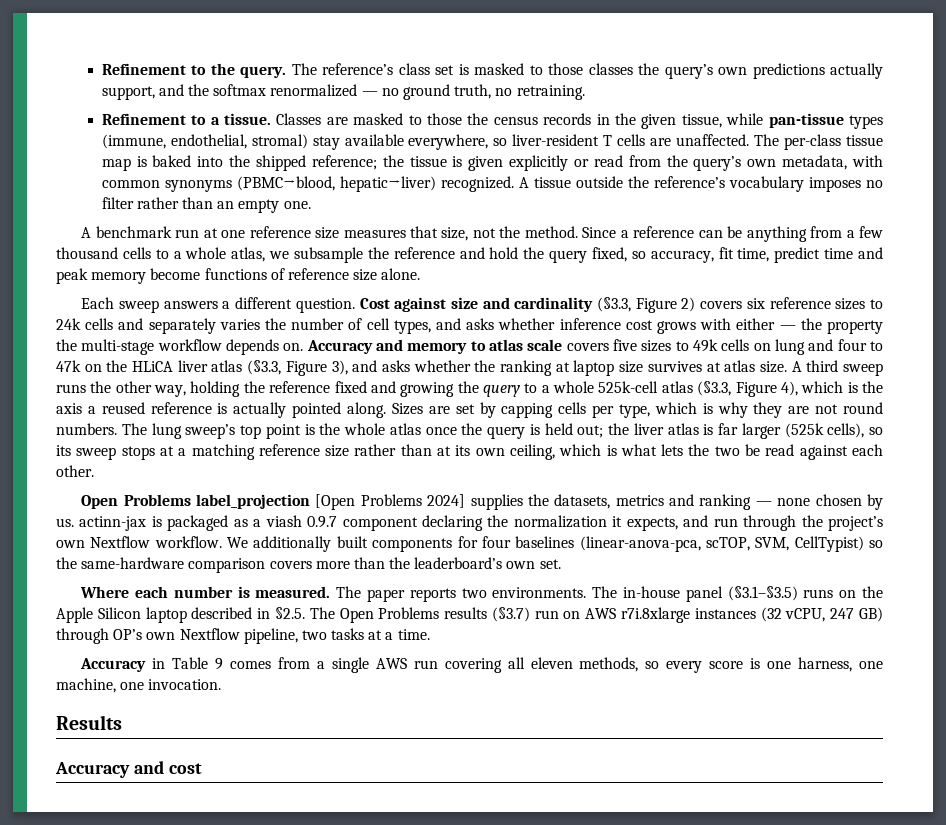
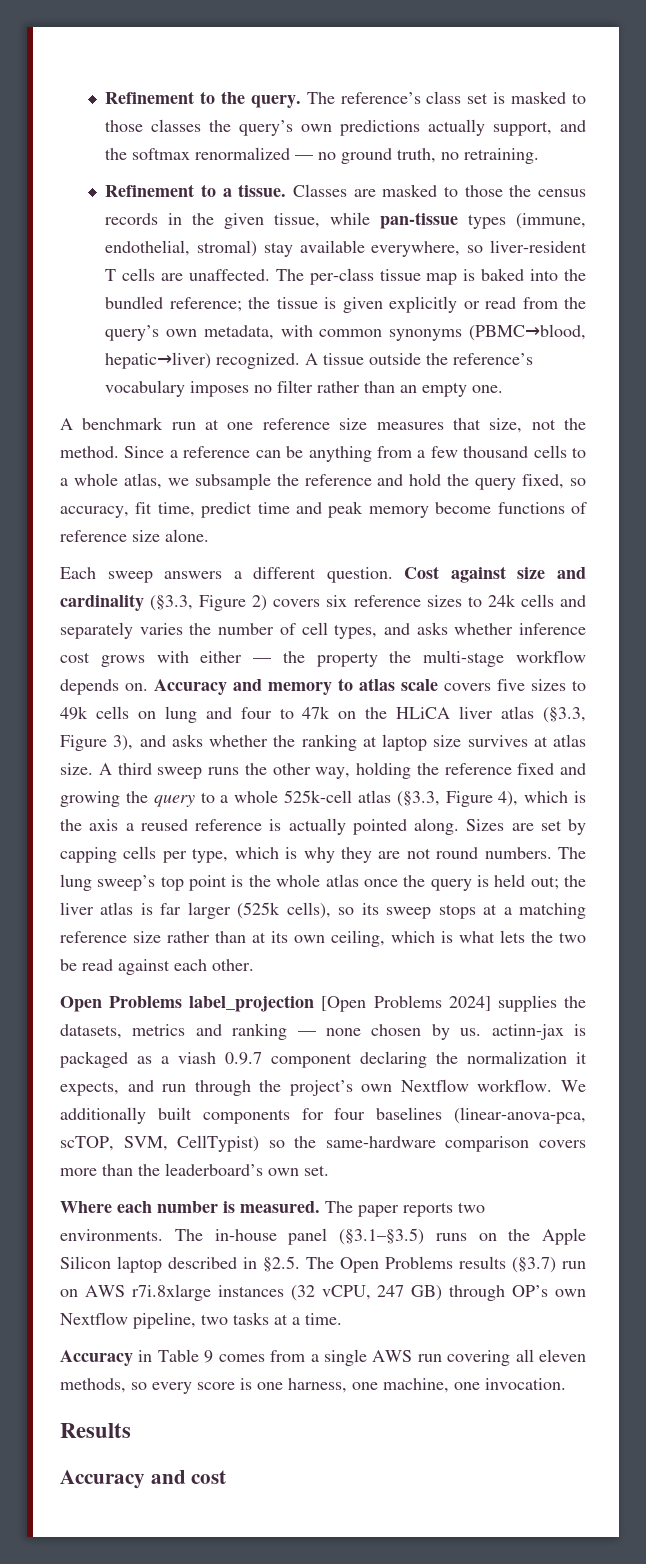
- The per-class tissue map is baked into the shipped reference; the tissue is given explicitly or read from the query’s own metadata, with common synonyms (PBMC→blood, hepatic→liver) recognized.
+ The per-class tissue map is baked into the bundled reference; the tissue is given explicitly or read from the query’s own metadata, with common synonyms (PBMC→blood, hepatic→liver) recognized.

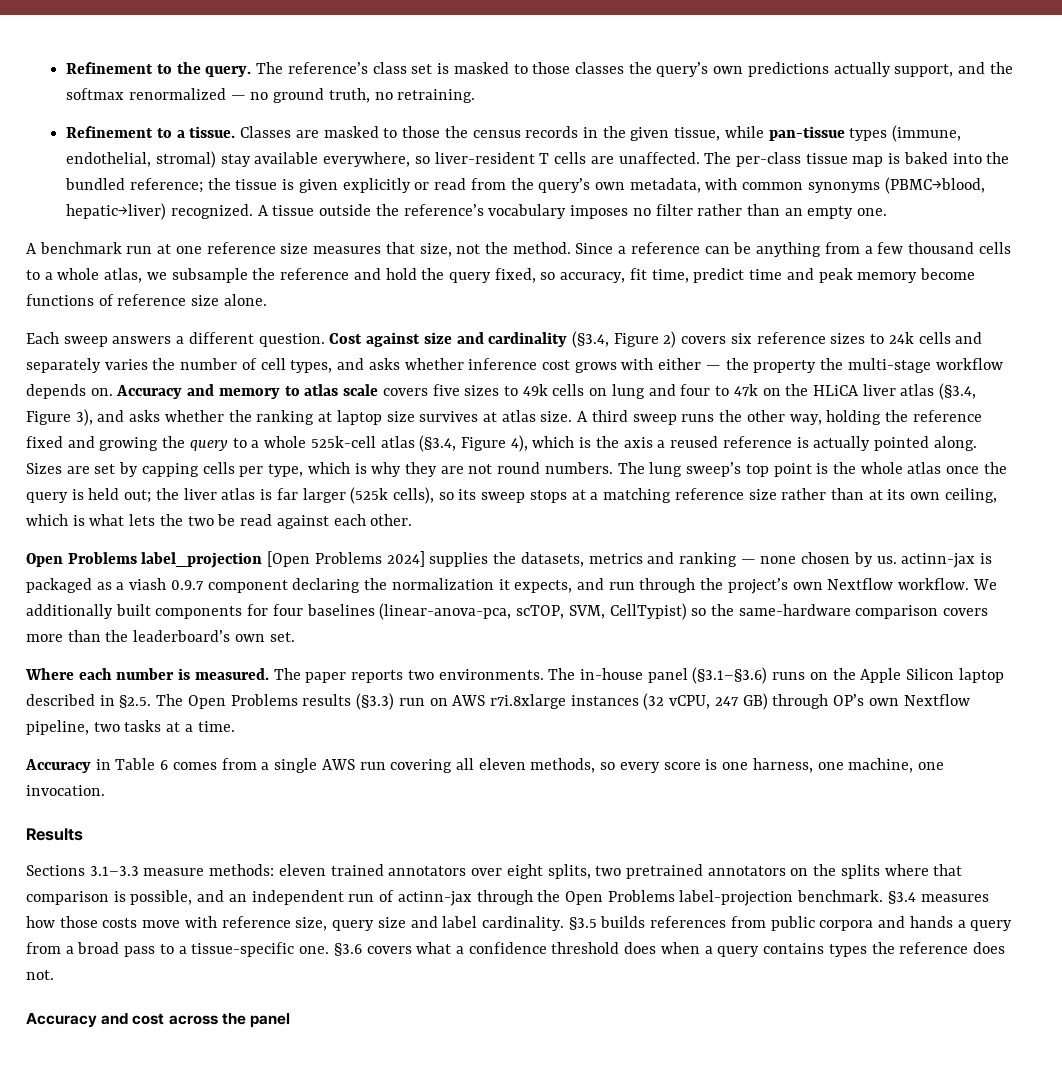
- Cost against size and cardinality (§3.3, Figure 2) covers six reference sizes to 24k cells and separately varies the number of cell types, and asks whether inference cost grows with either — the property the multi-stage workflow depends on.
+ Cost against size and cardinality (§3.4, Figure 2) covers six reference sizes to 24k cells and separately varies the number of cell types, and asks whether inference cost grows with either — the property the multi-stage workflow depends on.
- Accuracy and memory to atlas scale covers five sizes to 49k cells on lung and four to 47k on the HLiCA liver atlas (§3.3, Figure 3), and asks whether the ranking at laptop size survives at atlas size.
+ Accuracy and memory to atlas scale covers five sizes to 49k cells on lung and four to 47k on the HLiCA liver atlas (§3.4, Figure 3), and asks whether the ranking at laptop size survives at atlas size.
- A third sweep runs the other way, holding the reference fixed and growing the query to a whole 525k-cell atlas (§3.3, Figure 4), which is the axis a reused reference is actually pointed along.
+ A third sweep runs the other way, holding the reference fixed and growing the query to a whole 525k-cell atlas (§3.4, Figure 4), which is the axis a reused reference is actually pointed along.
- The in-house panel (§3.1–§3.5) runs on the Apple Silicon laptop described in §2.5. The Open Problems results (§3.7) run on AWS r7i.8xlarge instances (32 vCPU, 247 GB) through OP’s own Nextflow pipeline, two tasks at a time.
+ The in-house panel (§3.1–§3.6) runs on the Apple Silicon laptop described in §2.5. The Open Problems results (§3.3) run on AWS r7i.8xlarge instances (32 vCPU, 247 GB) through OP’s own Nextflow pipeline, two tasks at a time.
- Accuracy in Table 9 comes from a single AWS run covering all eleven methods, so every score is one harness, one machine, one invocation.
+ Accuracy in Table 6 comes from a single AWS run covering all eleven methods, so every score is one harness, one machine, one invocation.
+ Sections 3.1–3.3 measure methods: eleven trained annotators over eight splits, two pretrained annotators on the splits where that comparison is possible, and an independent run of actinn-jax through the Open Problems label-projection benchmark. §3.4 measures how those costs move with reference size, query size and label cardinality. §3.5 builds references from public corpora and hands a query from a broad pass to a tissue-specific one. §3.6 covers what a confidence threshold does when a query contains types the reference does not.
- Accuracy and cost
+ Accuracy and cost across the panel

